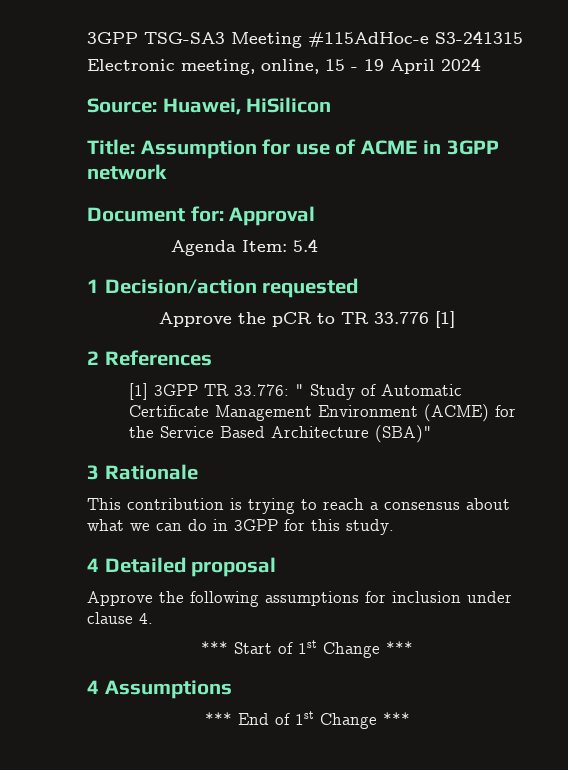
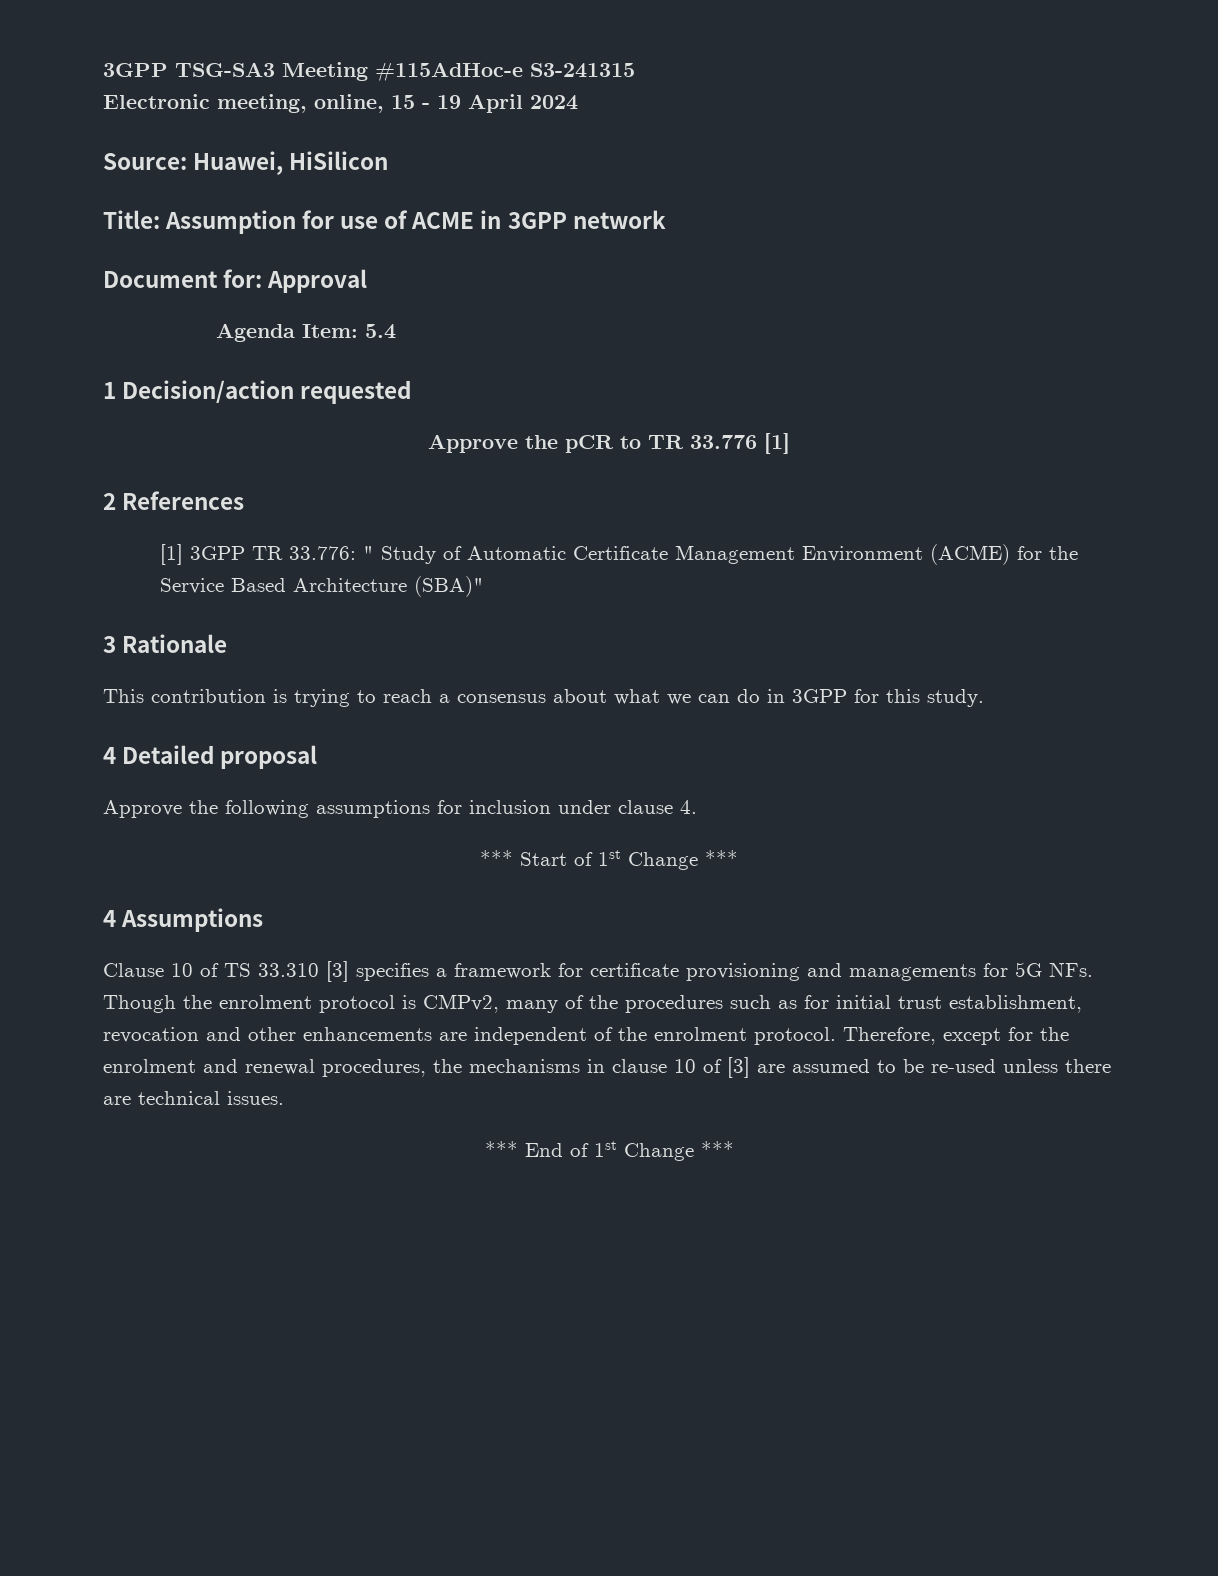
+ Clause 10 of TS 33.310 [3] specifies a framework for certificate provisioning and managements for 5G NFs. Though the enrolment protocol is CMPv2, many of the procedures such as for initial trust establishment, revocation and other enhancements are independent of the enrolment protocol. Therefore, except for the enrolment and renewal procedures, the mechanisms in clause 10 of [3] are assumed to be re-used unless there are technical issues.

